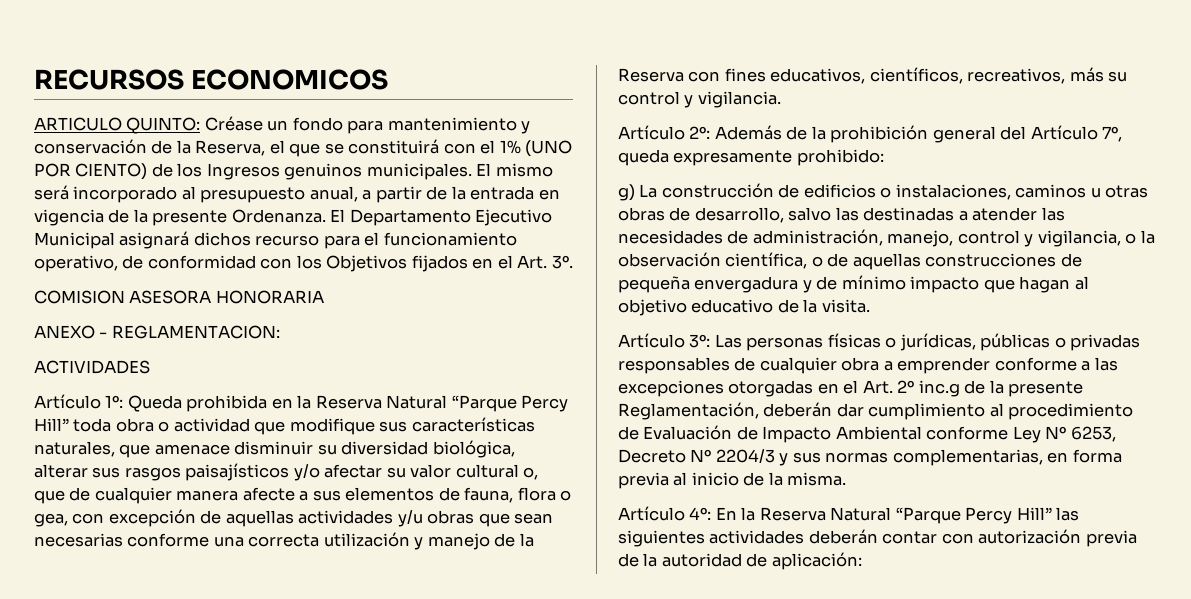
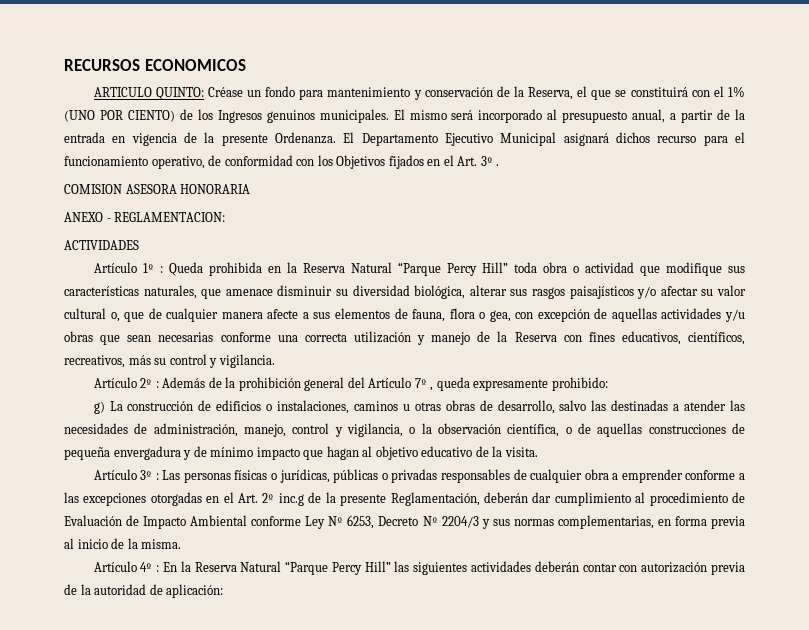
- El Departamento Ejecutivo Municipal asignará dichos recurso para el funcionamiento operativo, de conformidad con los Objetivos fijados en el Art. 3º.
+ El Departamento Ejecutivo Municipal asignará dichos recurso para el funcionamiento operativo, de conformidad con los Objetivos fijados en el Art. 3º .
- Artículo 1º:
+ Artículo 1º :
- Artículo 2º: Además de la prohibición general del Artículo 7º, queda expresamente prohibido:
+ Artículo 2º : Además de la prohibición general del Artículo 7º , queda expresamente prohibido:
- Artículo 3º: Las personas físicas o jurídicas, públicas o privadas responsables de cualquier obra a emprender conforme a las excepciones otorgadas en el Art. 2º inc.g de la presente Reglamentación, deberán dar cumplimiento al procedimiento de Evaluación de Impacto Ambiental conforme Ley Nº 6253, Decreto Nº 2204/3 y sus normas complementarias, en forma previa al inicio de la misma.
+ Artículo 3º : Las personas físicas o jurídicas, públicas o privadas responsables de cualquier obra a emprender conforme a las excepciones otorgadas en el Art. 2º inc.g de la presente Reglamentación, deberán dar cumplimiento al procedimiento de Evaluación de Impacto Ambiental conforme Ley Nº 6253, Decreto Nº 2204/3 y sus normas complementarias, en forma previa al inicio de la misma.
- Artículo 4º: En la Reserva Natural “Parque Percy Hill” las siguientes actividades deberán contar con autorización previa de la autoridad de aplicación:
+ Artículo 4º : En la Reserva Natural “Parque Percy Hill” las siguientes actividades deberán contar con autorización previa de la autoridad de aplicación:

